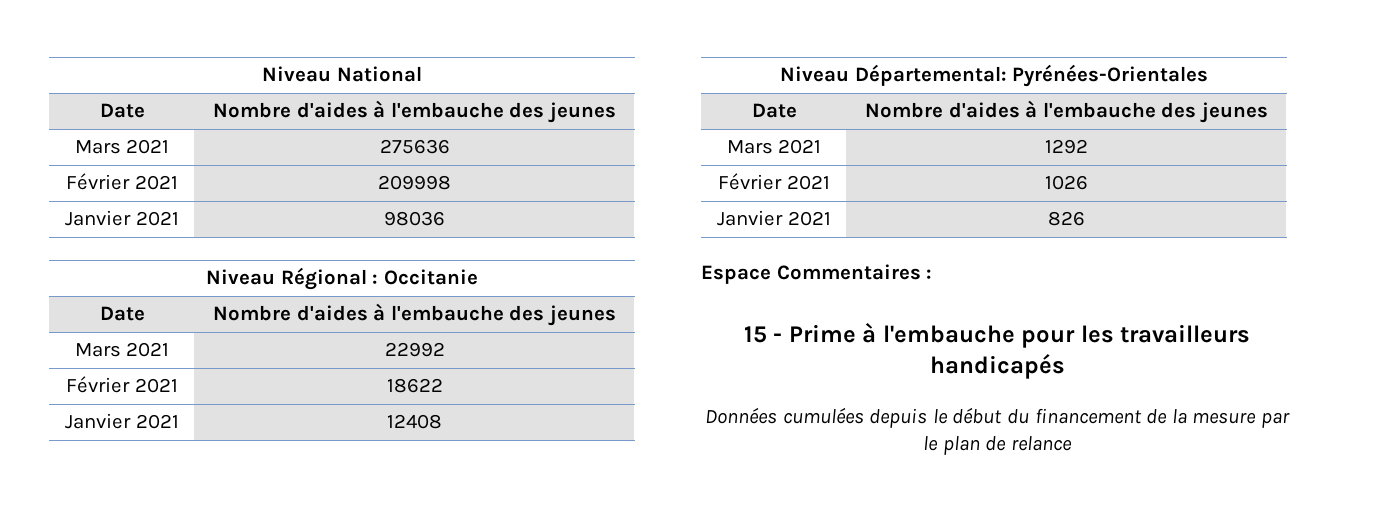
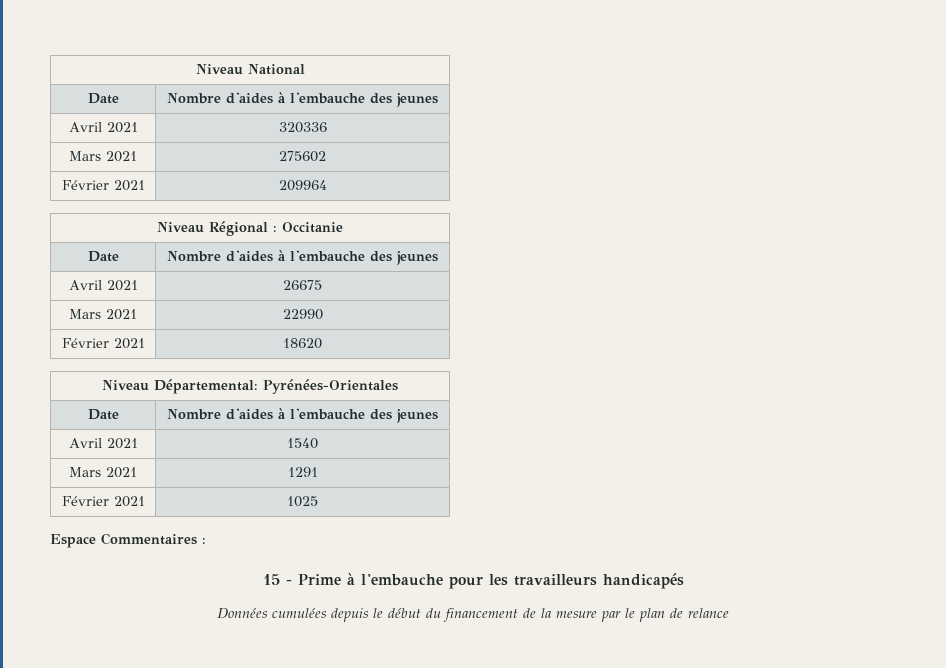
- Mars 2021 | 275636
- Février 2021 | 209998
- Janvier 2021 | 98036
+ Avril 2021 | 320336
+ Mars 2021 | 275602
+ Février 2021 | 209964
- Mars 2021 | 22992
- Février 2021 | 18622
- Janvier 2021 | 12408
+ Avril 2021 | 26675
+ Mars 2021 | 22990
+ Février 2021 | 18620
- Mars 2021 | 1292
- Février 2021 | 1026
- Janvier 2021 | 826
+ Avril 2021 | 1540
+ Mars 2021 | 1291
+ Février 2021 | 1025

